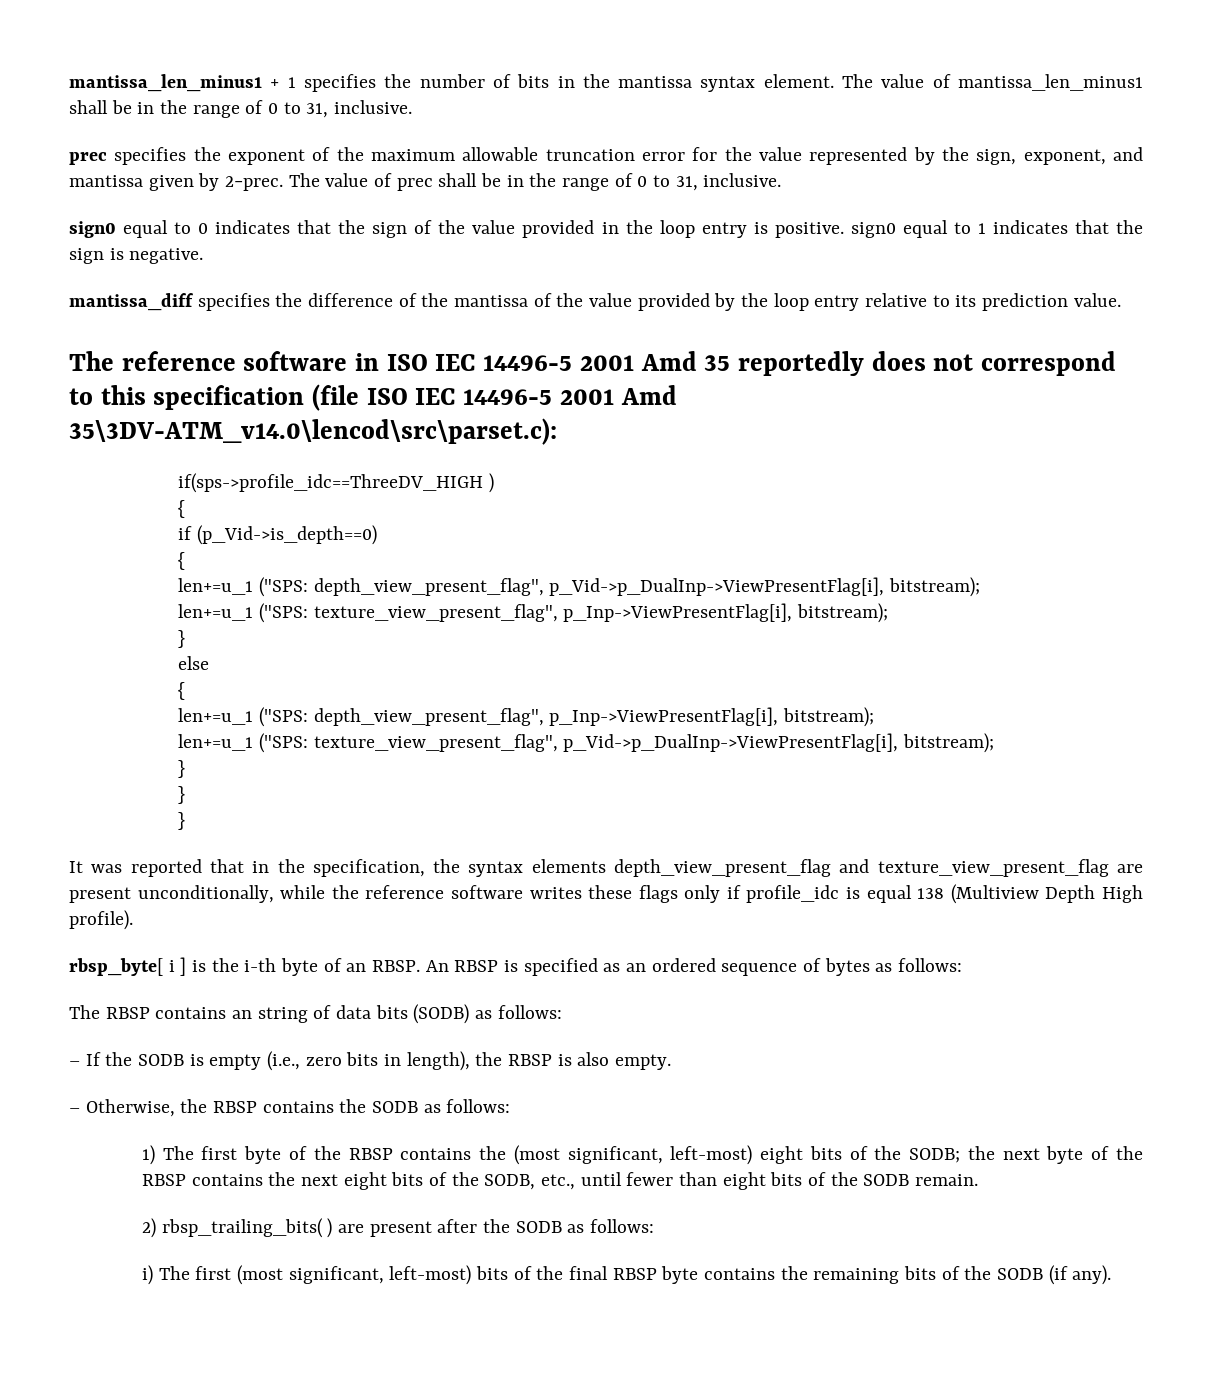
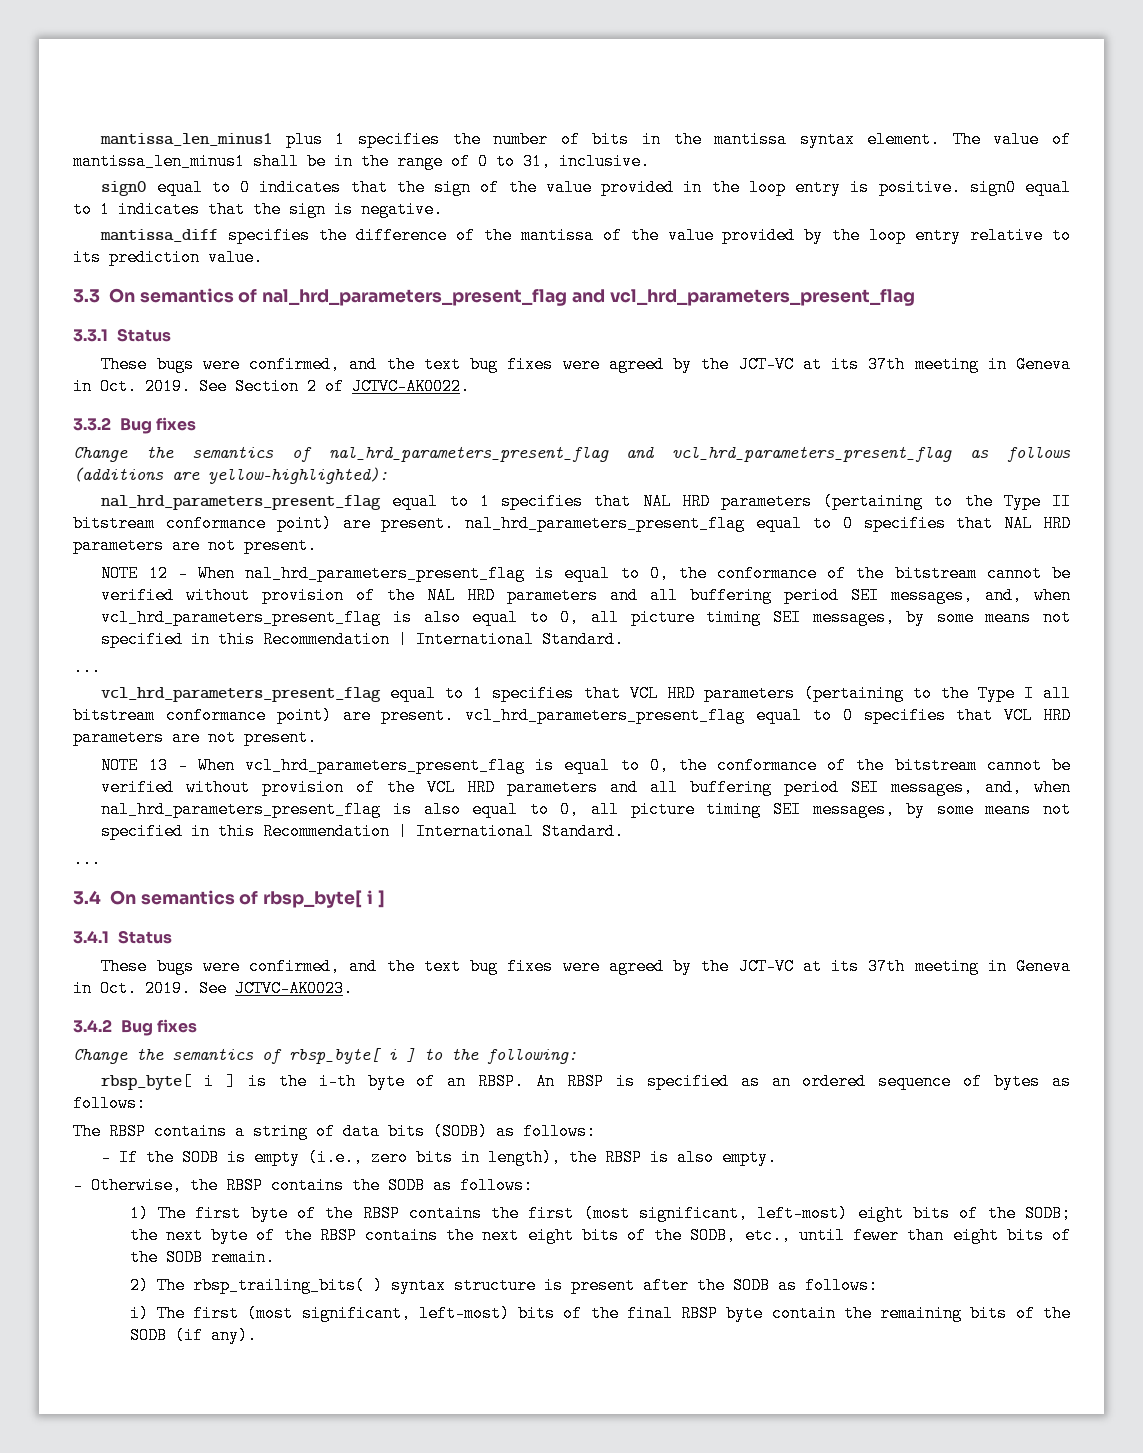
- mantissa_len_minus1 + 1 specifies the number of bits in the mantissa syntax element.
+ mantissa_len_minus1 plus 1 specifies the number of bits in the mantissa syntax element.
- prec specifies the exponent of the maximum allowable truncation error for the value represented by the sign, exponent, and mantissa given by 2−prec. The value of prec shall be in the range of 0 to 31, inclusive.
- The reference software in ISO IEC 14496-5 2001 Amd 35 reportedly does not correspond to this specification (file ISO IEC 14496-5 2001 Amd 35\3DV-ATM_v14.0\lencod\src\parset.c):
- if(sps->profile_idc==ThreeDV_HIGH )
- {
- if (p_Vid->is_depth==0)
- {
- len+=u_1 ("SPS: depth_view_present_flag", p_Vid->p_DualInp->ViewPresentFlag[i], bitstream);
- len+=u_1 ("SPS: texture_view_present_flag", p_Inp->ViewPresentFlag[i], bitstream);
- }
- else
- {
- len+=u_1 ("SPS: depth_view_present_flag", p_Inp->ViewPresentFlag[i], bitstream);
- len+=u_1 ("SPS: texture_view_present_flag", p_Vid->p_DualInp->ViewPresentFlag[i], bitstream);
- }
- }
- }
- It was reported that in the specification, the syntax elements depth_view_present_flag and texture_view_present_flag are present unconditionally, while the reference software writes these flags only if profile_idc is equal 138 (Multiview Depth High profile).
+ 3.3 On semantics of nal_hrd_parameters_present_flag and vcl_hrd_parameters_present_flag
+ 3.3.1 Status
+ These bugs were confirmed, and the text bug fixes were agreed by the JCT-VC at its 37th meeting in Geneva in Oct. 2019. See Section 2 of JCTVC-AK0022.
+ 3.3.2 Bug fixes
+ Change the semantics of nal_hrd_parameters_present_flag and vcl_hrd_parameters_present_flag as follows (additions are yellow-highlighted):
+ nal_hrd_parameters_present_flag equal to 1 specifies that NAL HRD parameters (pertaining to the Type II bitstream conformance point) are present. nal_hrd_parameters_present_flag equal to 0 specifies that NAL HRD parameters are not present.
+ NOTE 12 – When nal_hrd_parameters_present_flag is equal to 0, the conformance of the bitstream cannot be verified without provision of the NAL HRD parameters and all buffering period SEI messages, and, when vcl_hrd_parameters_present_flag is also equal to 0, all picture timing SEI messages, by some means not specified in this Recommendation | International Standard.
+ ...
+ vcl_hrd_parameters_present_flag equal to 1 specifies that VCL HRD parameters (pertaining to the Type I all bitstream conformance point) are present. vcl_hrd_parameters_present_flag equal to 0 specifies that VCL HRD parameters are not present.
+ NOTE 13 – When vcl_hrd_parameters_present_flag is equal to 0, the conformance of the bitstream cannot be verified without provision of the VCL HRD parameters and all buffering period SEI messages, and, when nal_hrd_parameters_present_flag is also equal to 0, all picture timing SEI messages, by some means not specified in this Recommendation | International Standard.
+ ...
+ 3.4 On semantics of rbsp_byte[ i ]
+ 3.4.1 Status
+ These bugs were confirmed, and the text bug fixes were agreed by the JCT-VC at its 37th meeting in Geneva in Oct. 2019. See JCTVC-AK0023.
+ 3.4.2 Bug fixes
+ Change the semantics of rbsp_byte[ i ] to the following:
- The RBSP contains an string of data bits (SODB) as follows:
+ The RBSP contains a string of data bits (SODB) as follows:
- 1) The first byte of the RBSP contains the (most significant, left-most) eight bits of the SODB; the next byte of the RBSP contains the next eight bits of the SODB, etc., until fewer than eight bits of the SODB remain.
+ 1) The first byte of the RBSP contains the first (most significant, left-most) eight bits of the SODB; the next byte of the RBSP contains the next eight bits of the SODB, etc., until fewer than eight bits of the SODB remain.
- 2) rbsp_trailing_bits( ) are present after the SODB as follows:
+ 2) The rbsp_trailing_bits( ) syntax structure is present after the SODB as follows:
- i) The first (most significant, left-most) bits of the final RBSP byte contains the remaining bits of the SODB (if any).
+ i) The first (most significant, left-most) bits of the final RBSP byte contain the remaining bits of the SODB (if any).

